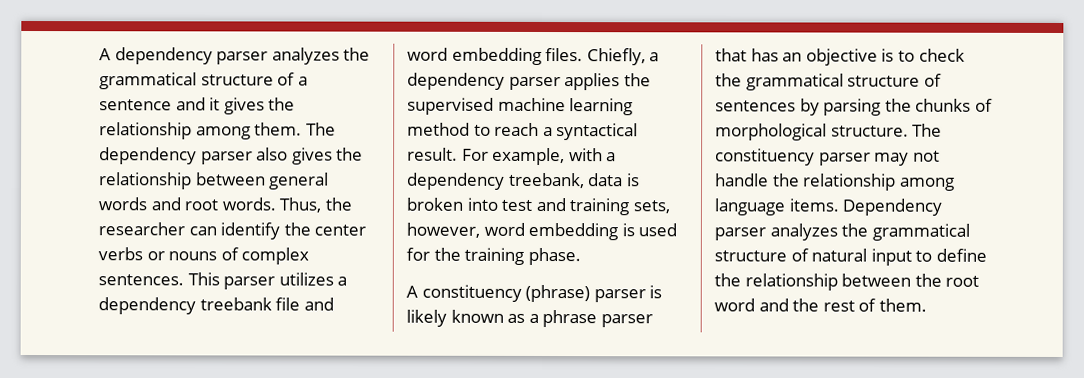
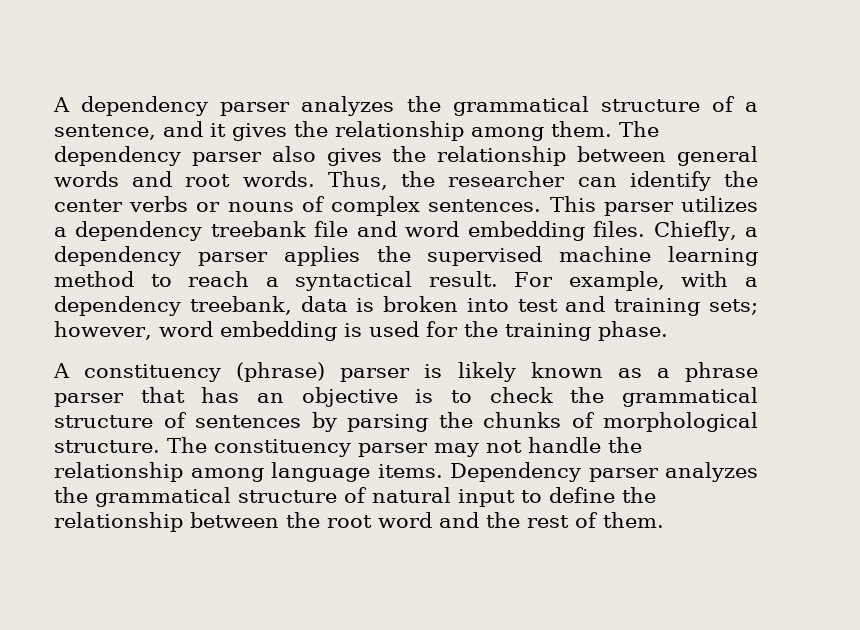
- A dependency parser analyzes the grammatical structure of a sentence and it gives the relationship among them.
+ A dependency parser analyzes the grammatical structure of a sentence, and it gives the relationship among them.
- For example, with a dependency treebank, data is broken into test and training sets, however, word embedding is used for the training phase.
+ For example, with a dependency treebank, data is broken into test and training sets; however, word embedding is used for the training phase.

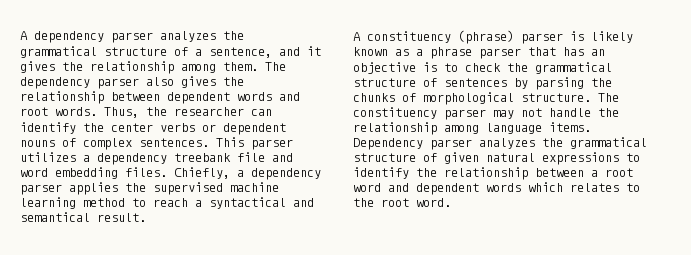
- The dependency parser also gives the relationship between general words and root words.
+ The dependency parser also gives the relationship between dependent words and root words.
- Thus, the researcher can identify the center verbs or nouns of complex sentences.
+ Thus, the researcher can identify the center verbs or dependent nouns of complex sentences.
- Chiefly, a dependency parser applies the supervised machine learning method to reach a syntactical result. For example, with a dependency treebank, data is broken into test and training sets; however, word embedding is used for the training phase.
+ Chiefly, a dependency parser applies the supervised machine learning method to reach a syntactical and semantical result.
- Dependency parser analyzes the grammatical structure of natural input to define the relationship between the root word and the rest of them.
+ Dependency parser analyzes the grammatical structure of given natural expressions to identify the relationship between a root word and dependent words which relates to the root word.

